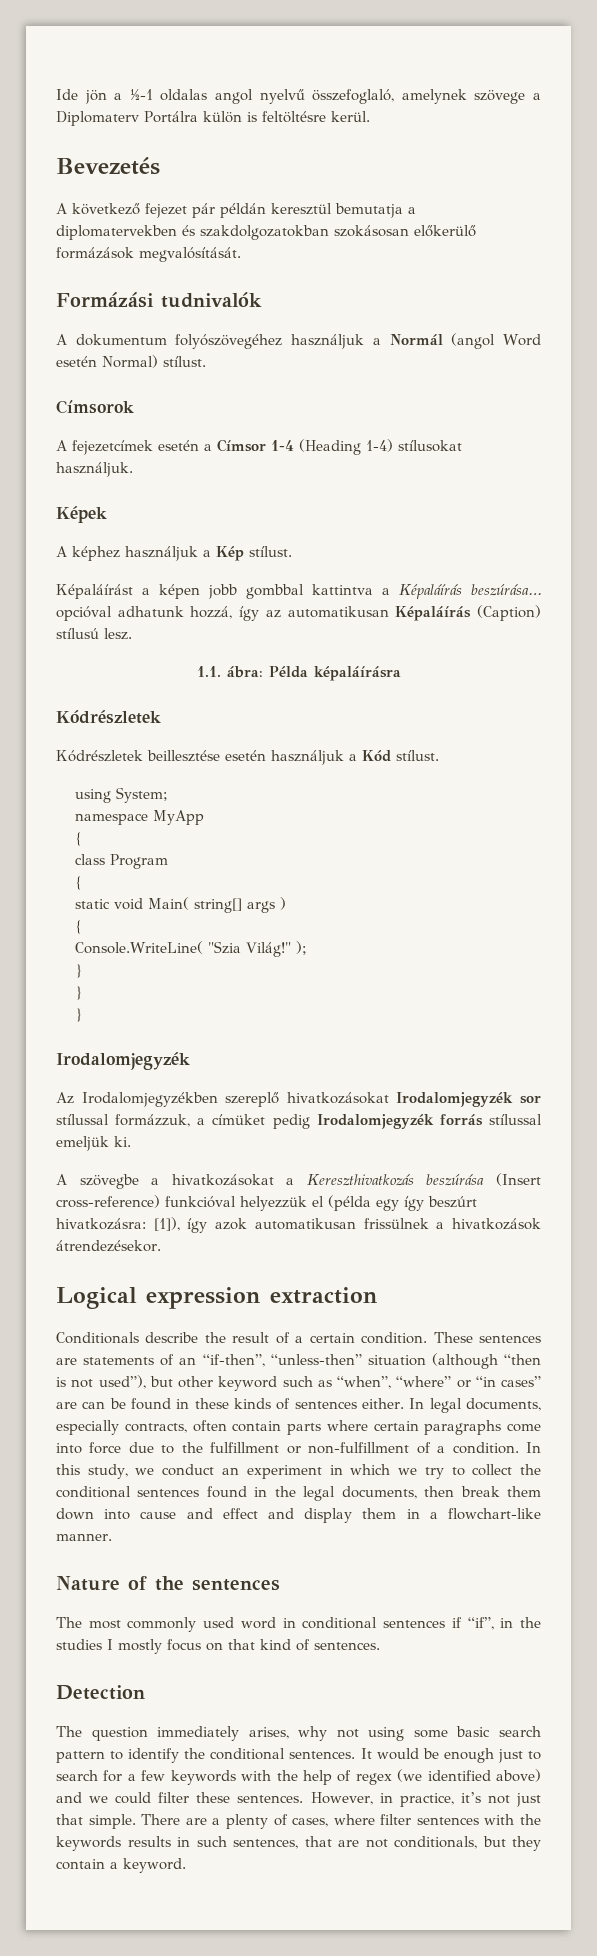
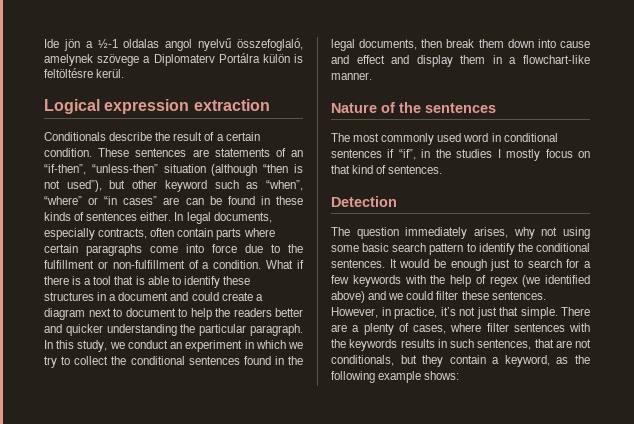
- Bevezetés
- A következő fejezet pár példán keresztül bemutatja a diplomatervekben és szakdolgozatokban szokásosan előkerülő formázások megvalósítását.
- Formázási tudnivalók
- A dokumentum folyószövegéhez használjuk a Normál (angol Word esetén Normal) stílust.
- Címsorok
- A fejezetcímek esetén a Címsor 1-4 (Heading 1-4) stílusokat használjuk.
- Képek
- A képhez használjuk a Kép stílust.
- Képaláírást a képen jobb gombbal kattintva a Képaláírás beszúrása… opcióval adhatunk hozzá, így az automatikusan Képaláírás (Caption) stílusú lesz.
- 1.1. ábra: Példa képaláírásra
- Kódrészletek
- Kódrészletek beillesztése esetén használjuk a Kód stílust.
- using System;
- namespace MyApp
- {
- class Program
- {
- static void Main( string[] args )
- {
- Console.WriteLine( "Szia Világ!" );
- }
- }
- }
- Irodalomjegyzék
- Az Irodalomjegyzékben szereplő hivatkozásokat Irodalomjegyzék sor stílussal formázzuk, a címüket pedig Irodalomjegyzék forrás stílussal emeljük ki.
- A szövegbe a hivatkozásokat a Kereszthivatkozás beszúrása (Insert cross-reference) funkcióval helyezzük el (példa egy így beszúrt hivatkozásra: [1]), így azok automatikusan frissülnek a hivatkozások átrendezésekor.
+ What if there is a tool that is able to identify these structures in a document and could create a diagram next to document to help the readers better and quicker understanding the particular paragraph.
- There are a plenty of cases, where filter sentences with the keywords results in such sentences, that are not conditionals, but they contain a keyword.
+ There are a plenty of cases, where filter sentences with the keywords results in such sentences, that are not conditionals, but they contain a keyword, as the following example shows:

